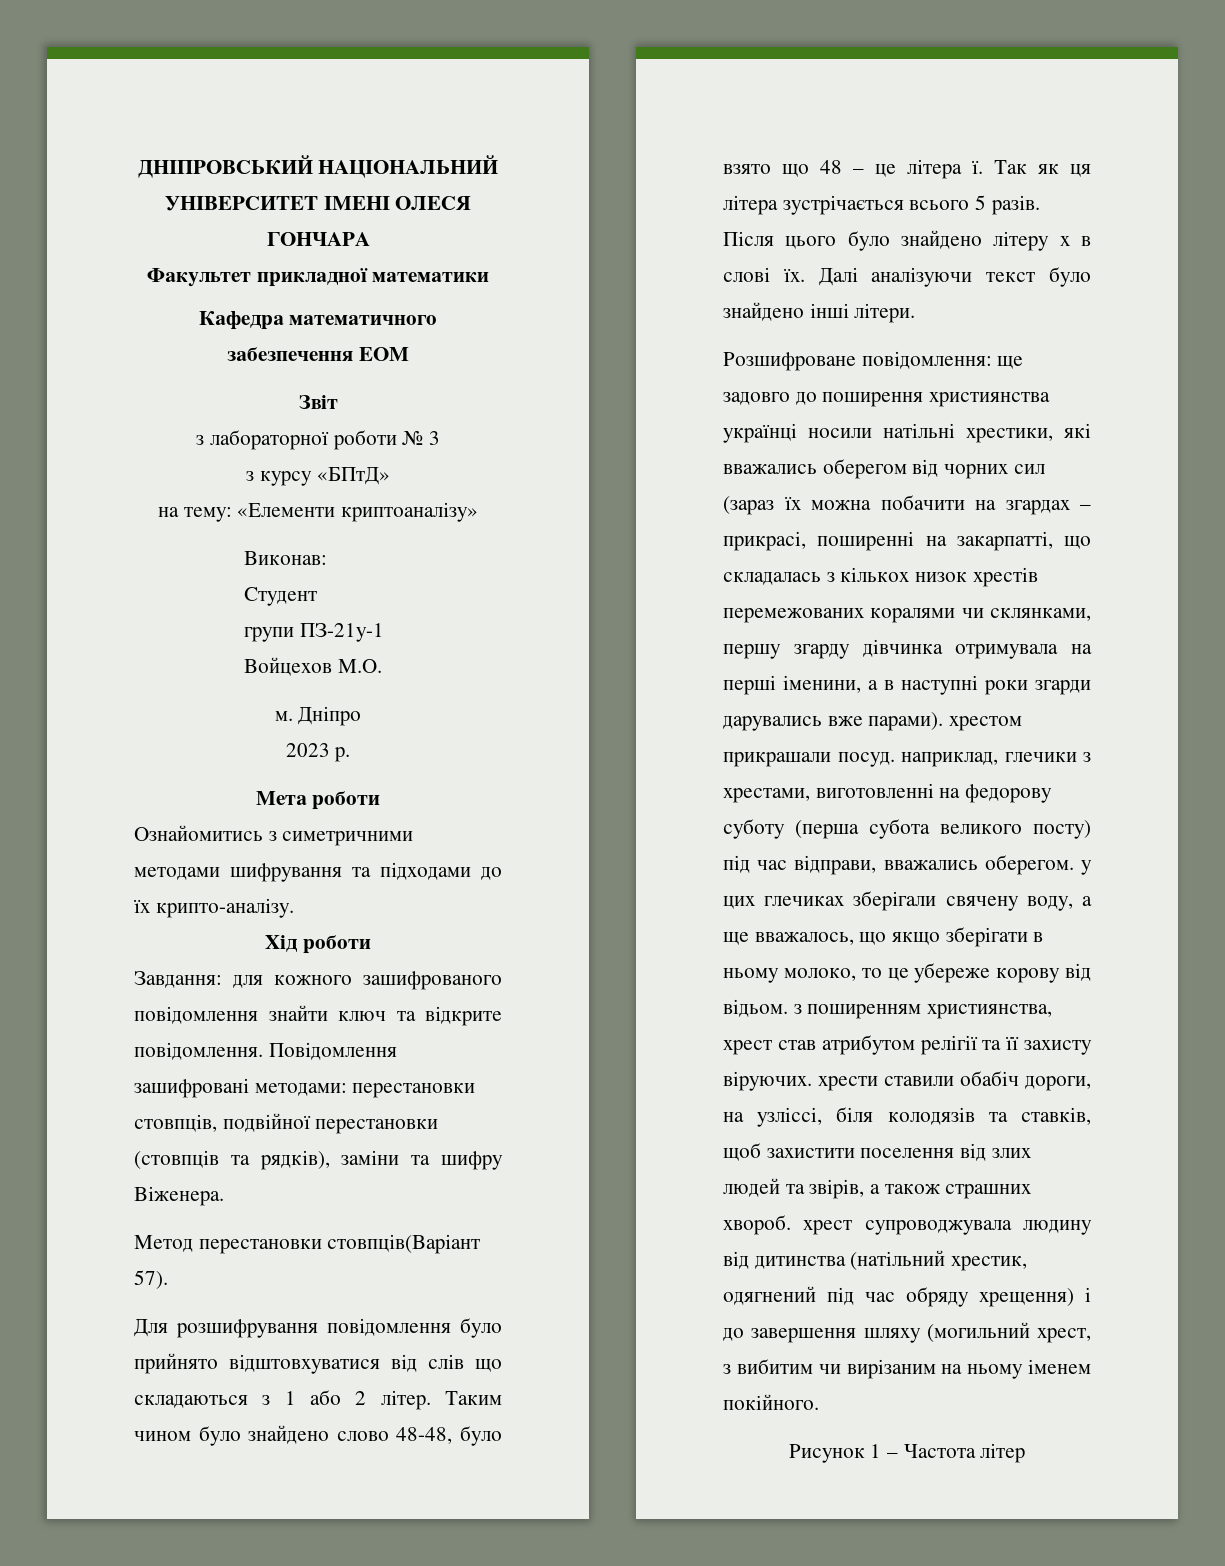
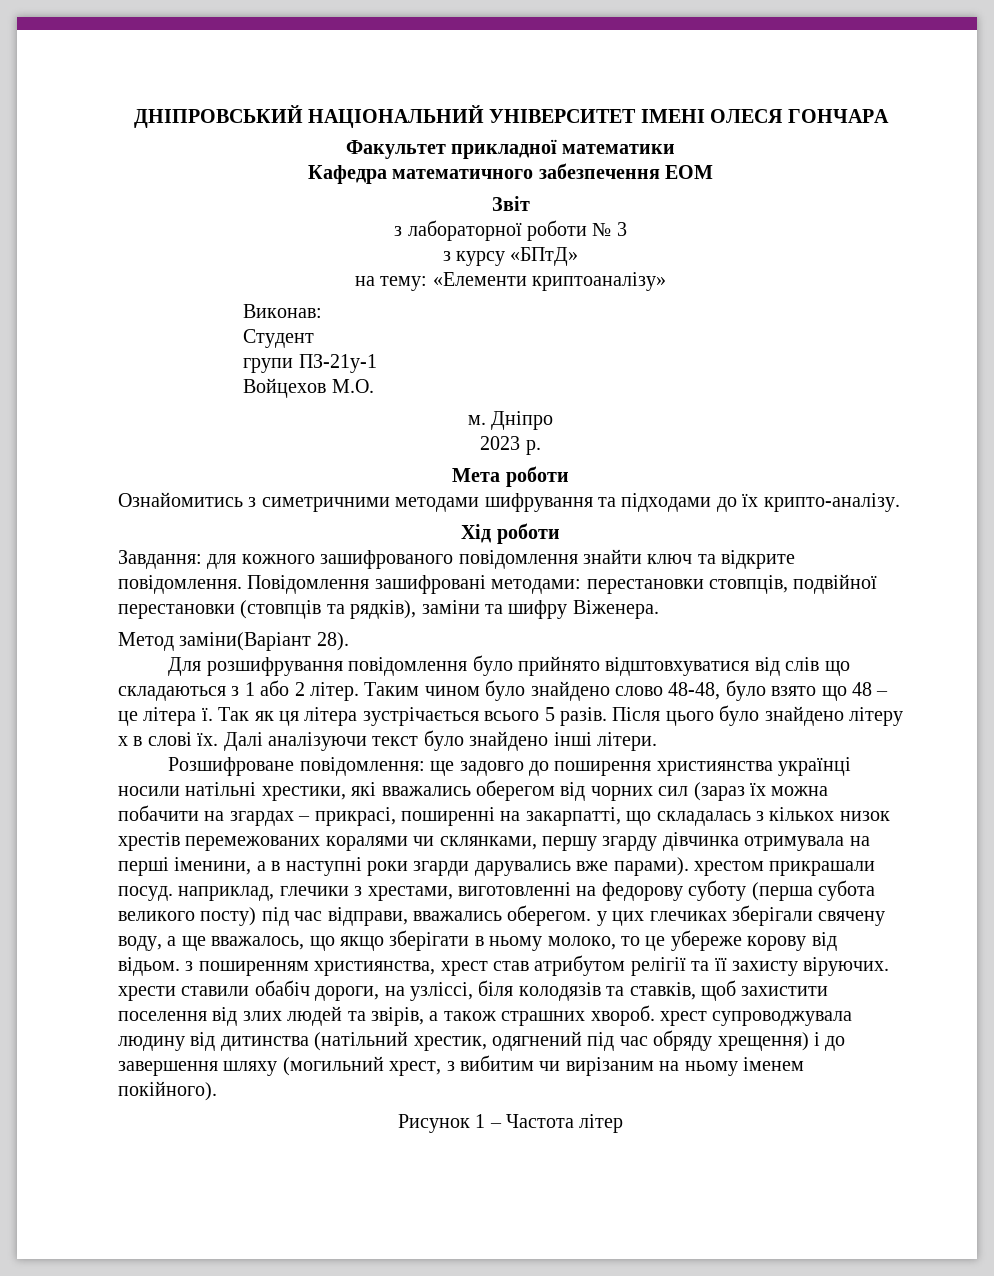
- Метод перестановки стовпців(Варіант 57).
+ Метод заміни(Варіант 28).
- ще задовго до поширення християнства українцi носили натiльнi хрестики, якi вважались оберегом вiд чорних сил (зараз їх можна побачити на згардах – прикрасi, поширеннi на закарпаттi, що складалась з кiлькох низок хрестiв перемежованих коралями чи склянками, першу згарду дiвчинка отримувала на першi iменини, а в наступнi роки згарди дарувались вже парами). хрестом прикрашали посуд. наприклад, глечики з хрестами, виготовленнi на федорову суботу (перша субота великого посту) пiд час вiдправи, вважались оберегом. у цих глечиках зберігали свячену воду, а ще вважалось, що якщо зберiгати в ньому молоко, то це убереже корову вiд вiдьом. з поширенням християнства, хрест став атрибутом релiгiї та її захисту вiруючих. хрести ставили обабiч дороги, на узлiссi, бiля колодязiв та ставкiв, щоб захистити поселення вiд злих людей та звiрiв, а також страшних хвороб. хрест супроводжувала людину вiд дитинства (натiльний хрестик, одягнений пiд час обряду хрещення) i до завершення шляху (могильний хрест, з вибитим чи вирiзаним на ньому iменем покiйного.
+ ще задовго до поширення християнства українцi носили натiльнi хрестики, якi вважались оберегом вiд чорних сил (зараз їх можна побачити на згардах – прикрасi, поширеннi на закарпаттi, що складалась з кiлькох низок хрестiв перемежованих коралями чи склянками, першу згарду дiвчинка отримувала на першi iменини, а в наступнi роки згарди дарувались вже парами). хрестом прикрашали посуд. наприклад, глечики з хрестами, виготовленнi на федорову суботу (перша субота великого посту) пiд час вiдправи, вважались оберегом. у цих глечиках зберігали свячену воду, а ще вважалось, що якщо зберiгати в ньому молоко, то це убереже корову вiд вiдьом. з поширенням християнства, хрест став атрибутом релiгiї та її захисту вiруючих. хрести ставили обабiч дороги, на узлiссi, бiля колодязiв та ставкiв, щоб захистити поселення вiд злих людей та звiрiв, а також страшних хвороб. хрест супроводжувала людину вiд дитинства (натiльний хрестик, одягнений пiд час обряду хрещення) i до завершення шляху (могильний хрест, з вибитим чи вирiзаним на ньому iменем покiйного).

